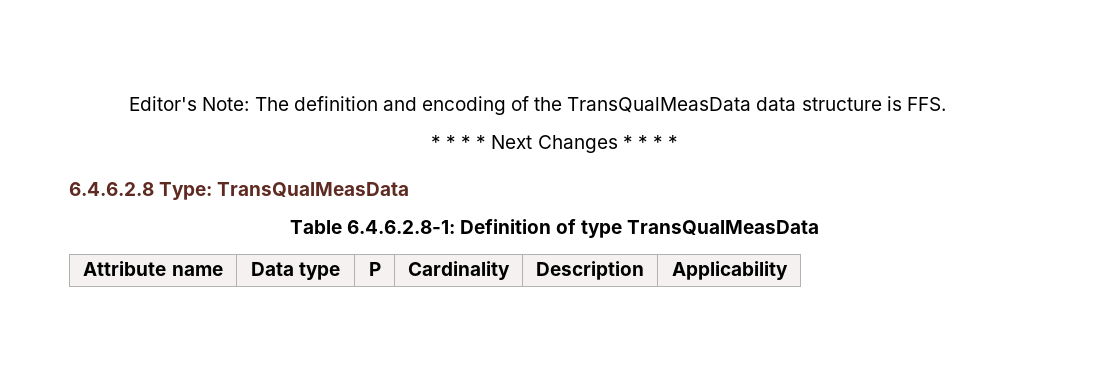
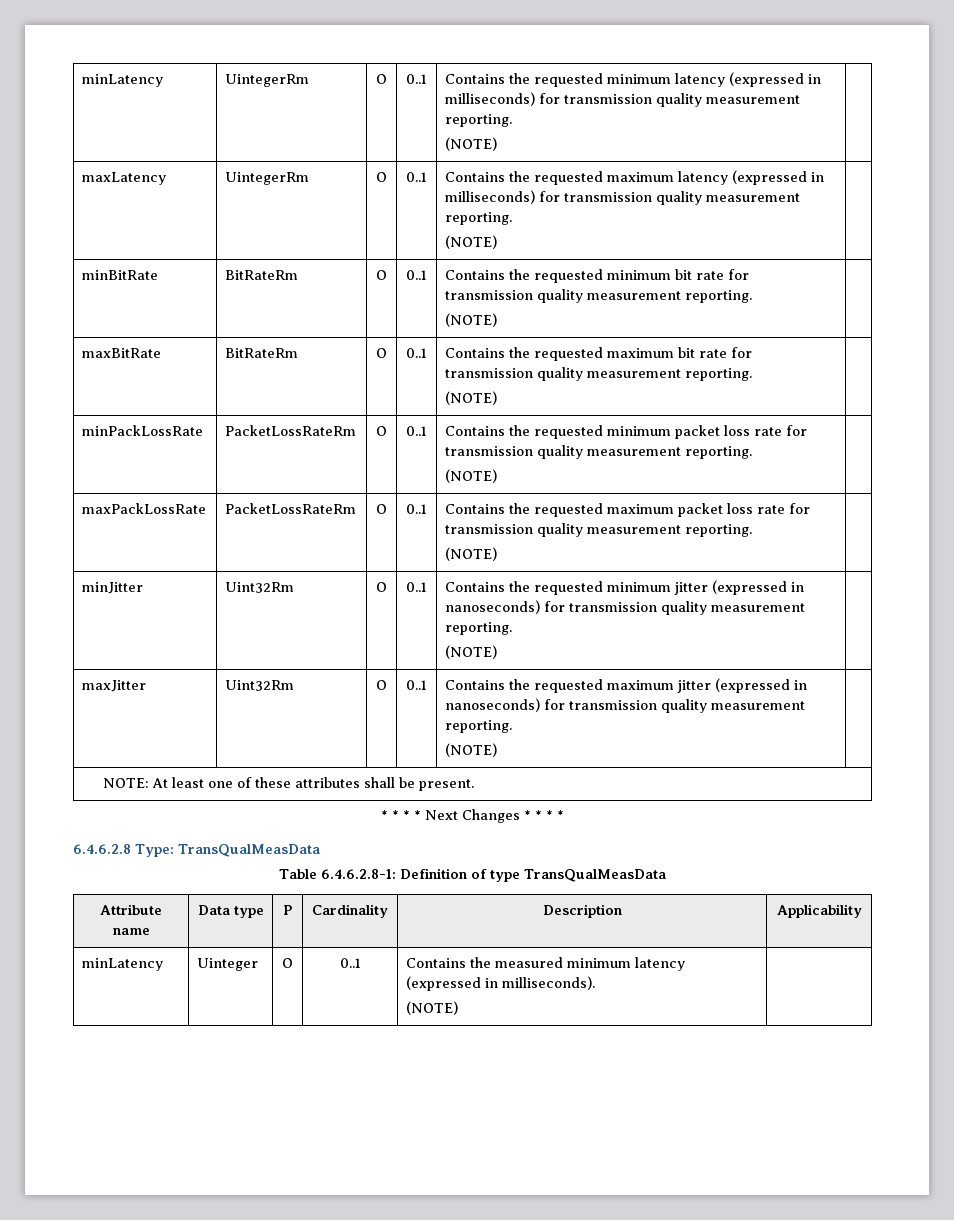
- Editor's Note: The definition and encoding of the TransQualMeasData data structure is FFS.
+ minLatency | UintegerRm | O | 0..1 | Contains the requested minimum latency (expressed in milliseconds) for transmission quality measurement reporting.
+ (NOTE) |
+ maxLatency | UintegerRm | O | 0..1 | Contains the requested maximum latency (expressed in milliseconds) for transmission quality measurement reporting.
+ (NOTE) |
+ minBitRate | BitRateRm | O | 0..1 | Contains the requested minimum bit rate for transmission quality measurement reporting.
+ (NOTE) |
+ maxBitRate | BitRateRm | O | 0..1 | Contains the requested maximum bit rate for transmission quality measurement reporting.
+ (NOTE) |
+ minPackLossRate | PacketLossRateRm | O | 0..1 | Contains the requested minimum packet loss rate for transmission quality measurement reporting.
+ (NOTE) |
+ maxPackLossRate | PacketLossRateRm | O | 0..1 | Contains the requested maximum packet loss rate for transmission quality measurement reporting.
+ (NOTE) |
+ minJitter | Uint32Rm | O | 0..1 | Contains the requested minimum jitter (expressed in nanoseconds) for transmission quality measurement reporting.
+ (NOTE) |
+ maxJitter | Uint32Rm | O | 0..1 | Contains the requested maximum jitter (expressed in nanoseconds) for transmission quality measurement reporting.
+ (NOTE) |
+ NOTE: At least one of these attributes shall be present.
+ minLatency | Uinteger | O | 0..1 | Contains the measured minimum latency (expressed in milliseconds).
+ (NOTE) |

